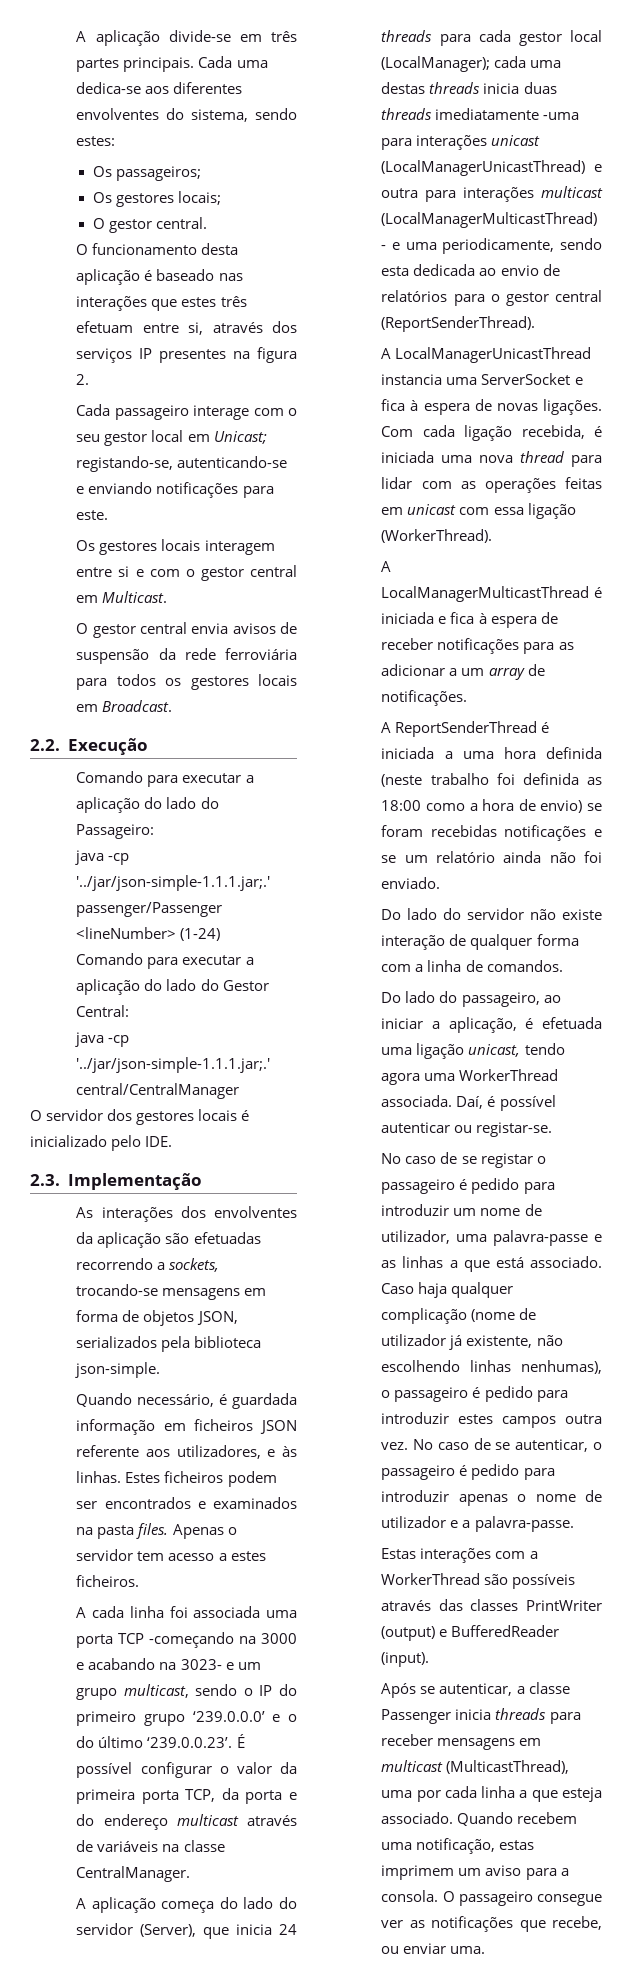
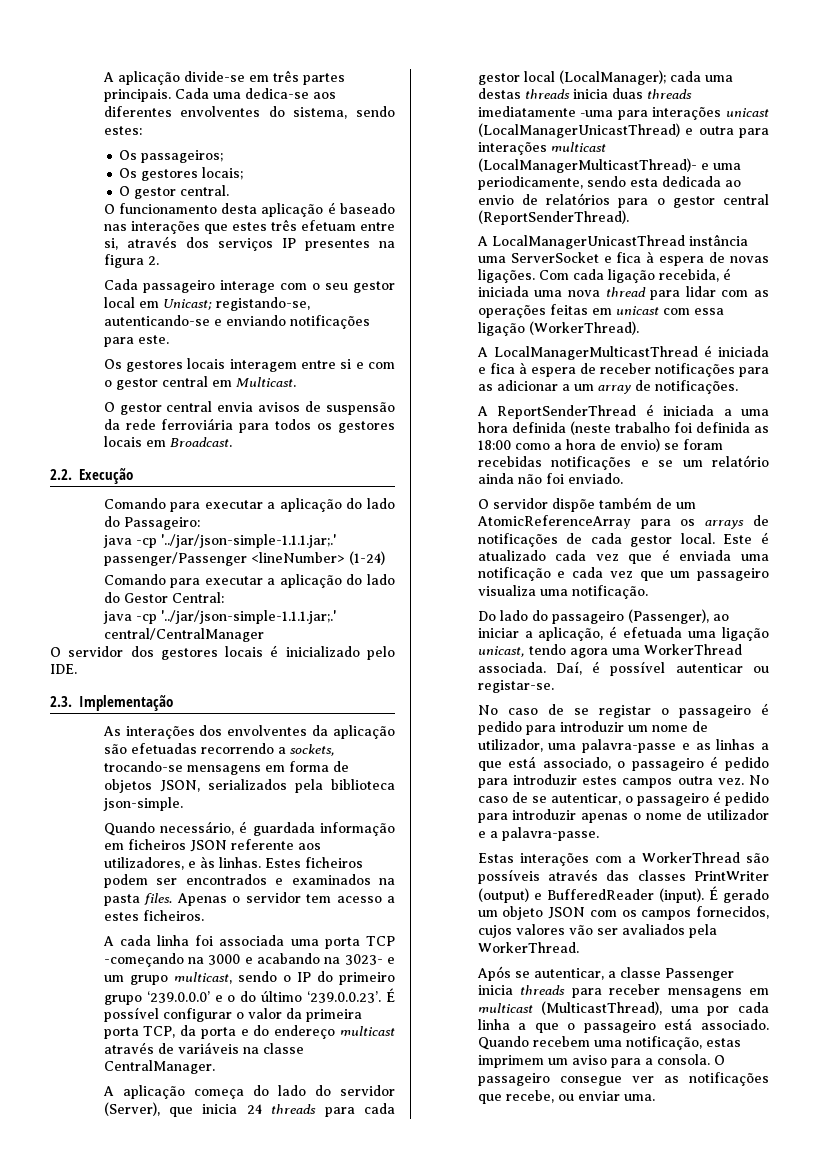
- A LocalManagerUnicastThread instancia uma ServerSocket e fica à espera de novas ligações.
+ A LocalManagerUnicastThread instância uma ServerSocket e fica à espera de novas ligações.
- Do lado do servidor não existe interação de qualquer forma com a linha de comandos.
- Do lado do passageiro, ao iniciar a aplicação, é efetuada uma ligação unicast, tendo agora uma WorkerThread associada.
+ O servidor dispõe também de um AtomicReferenceArray para os arrays de notificações de cada gestor local. Este é atualizado cada vez que é enviada uma notificação e cada vez que um passageiro visualiza uma notificação.
+ Do lado do passageiro (Passenger), ao iniciar a aplicação, é efetuada uma ligação unicast, tendo agora uma WorkerThread associada.
- No caso de se registar o passageiro é pedido para introduzir um nome de utilizador, uma palavra-passe e as linhas a que está associado. Caso haja qualquer complicação (nome de utilizador já existente, não escolhendo linhas nenhumas), o passageiro é pedido para introduzir estes campos outra vez.
+ No caso de se registar o passageiro é pedido para introduzir um nome de utilizador, uma palavra-passe e as linhas a que está associado, o passageiro é pedido para introduzir estes campos outra vez.
+ É gerado um objeto JSON com os campos fornecidos, cujos valores vão ser avaliados pela WorkerThread.
- Após se autenticar, a classe Passenger inicia threads para receber mensagens em multicast (MulticastThread), uma por cada linha a que esteja associado.
+ Após se autenticar, a classe Passenger inicia threads para receber mensagens em multicast (MulticastThread), uma por cada linha a que o passageiro está associado.

